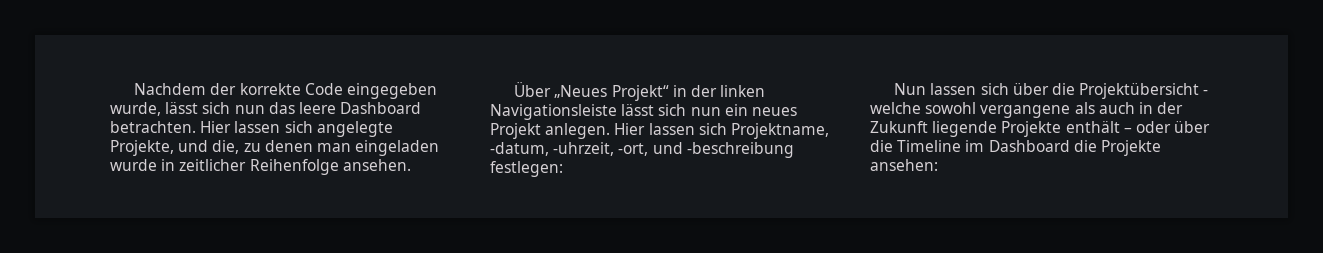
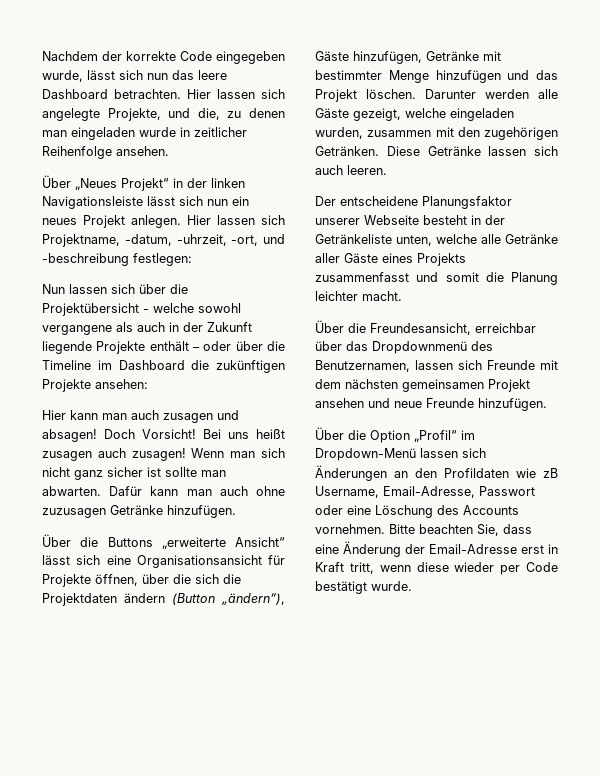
- Nun lassen sich über die Projektübersicht - welche sowohl vergangene als auch in der Zukunft liegende Projekte enthält – oder über die Timeline im Dashboard die Projekte ansehen:
+ Nun lassen sich über die Projektübersicht - welche sowohl vergangene als auch in der Zukunft liegende Projekte enthält – oder über die Timeline im Dashboard die zukünftigen Projekte ansehen:
+ Hier kann man auch zusagen und absagen! Doch Vorsicht! Bei uns heißt zusagen auch zusagen! Wenn man sich nicht ganz sicher ist sollte man abwarten. Dafür kann man auch ohne zuzusagen Getränke hinzufügen.
+ Über die Buttons „erweiterte Ansicht“ lässt sich eine Organisationsansicht für Projekte öffnen, über die sich die Projektdaten ändern (Button „ändern“), Gäste hinzufügen, Getränke mit bestimmter Menge hinzufügen und das Projekt löschen. Darunter werden alle Gäste gezeigt, welche eingeladen wurden, zusammen mit den zugehörigen Getränken. Diese Getränke lassen sich auch leeren.
+ Der entscheidene Planungsfaktor unserer Webseite besteht in der Getränkeliste unten, welche alle Getränke aller Gäste eines Projekts zusammenfasst und somit die Planung leichter macht.
+ Über die Freundesansicht, erreichbar über das Dropdownmenü des Benutzernamen, lassen sich Freunde mit dem nächsten gemeinsamen Projekt ansehen und neue Freunde hinzufügen.
+ Über die Option „Profil“ im Dropdown-Menü lassen sich Änderungen an den Profildaten wie zB Username, Email-Adresse, Passwort oder eine Löschung des Accounts vornehmen. Bitte beachten Sie, dass eine Änderung der Email-Adresse erst in Kraft tritt, wenn diese wieder per Code bestätigt wurde.

